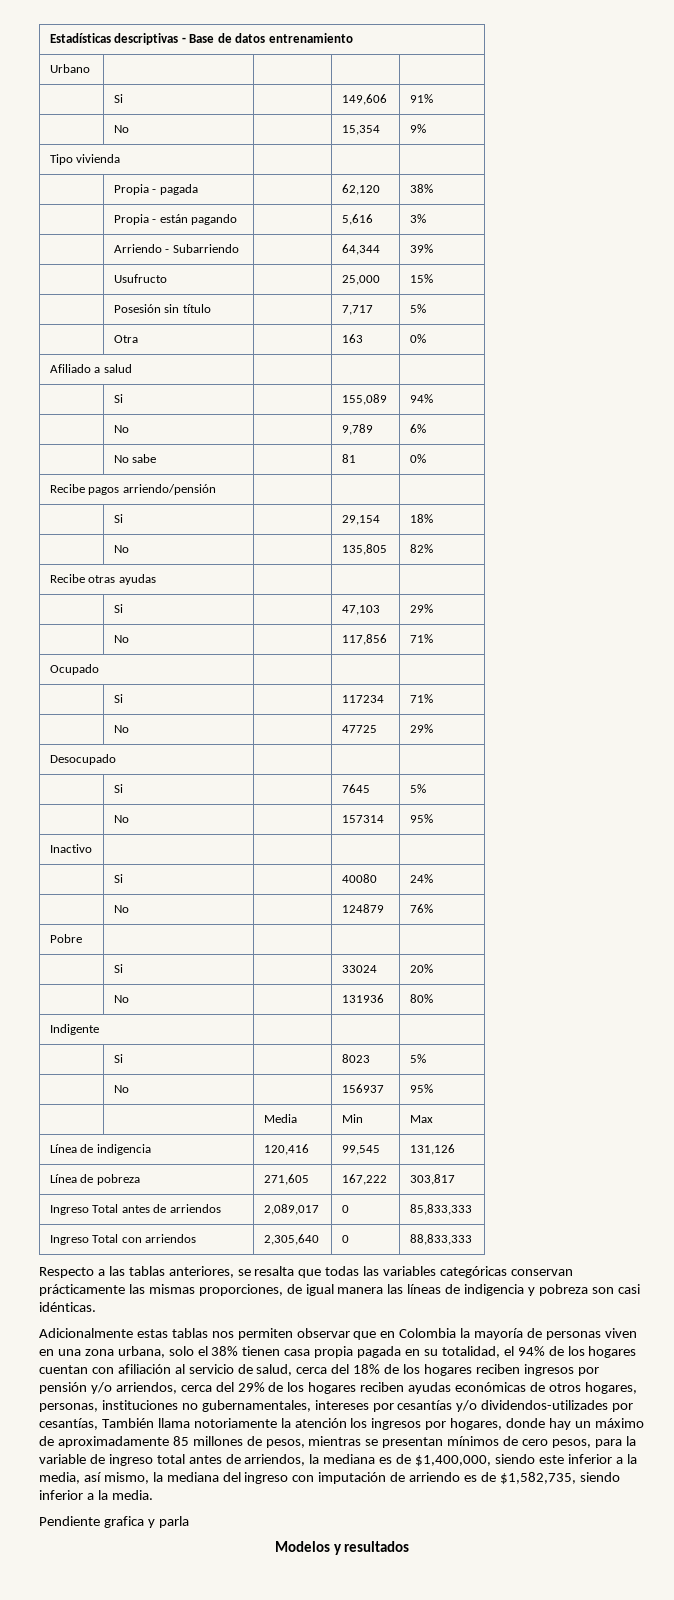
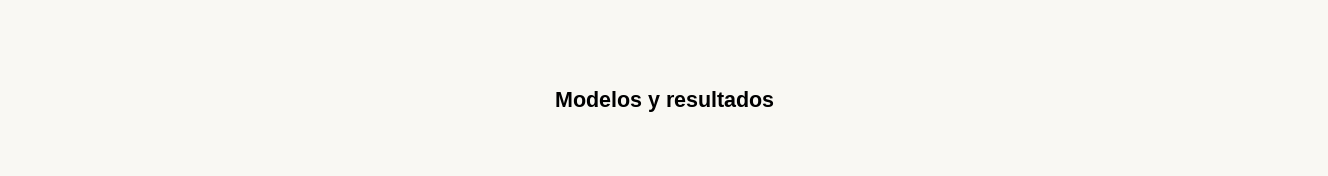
- Estadísticas descriptivas - Base de datos entrenamiento
- Urbano | | | |
- | Si | | 149,606 | 91%
- | No | | 15,354 | 9%
- Tipo vivienda | | |
- | Propia - pagada | | 62,120 | 38%
- | Propia - están pagando | | 5,616 | 3%
- | Arriendo - Subarriendo | | 64,344 | 39%
- | Usufructo | | 25,000 | 15%
- | Posesión sin título | | 7,717 | 5%
- | Otra | | 163 | 0%
- Afiliado a salud | | |
- | Si | | 155,089 | 94%
- | No | | 9,789 | 6%
- | No sabe | | 81 | 0%
- Recibe pagos arriendo/pensión | | |
- | Si | | 29,154 | 18%
- | No | | 135,805 | 82%
- Recibe otras ayudas | | |
- | Si | | 47,103 | 29%
- | No | | 117,856 | 71%
- Ocupado | | |
- | Si | | 117234 | 71%
- | No | | 47725 | 29%
- Desocupado | | |
- | Si | | 7645 | 5%
- | No | | 157314 | 95%
- Inactivo | | | |
- | Si | | 40080 | 24%
- | No | | 124879 | 76%
- Pobre | | | |
- | Si | | 33024 | 20%
- | No | | 131936 | 80%
- Indigente | | |
- | Si | | 8023 | 5%
- | No | | 156937 | 95%
- | | Media | Min | Max
- Línea de indigencia | 120,416 | 99,545 | 131,126
- Línea de pobreza | 271,605 | 167,222 | 303,817
- Ingreso Total antes de arriendos | 2,089,017 | 0 | 85,833,333
- Ingreso Total con arriendos | 2,305,640 | 0 | 88,833,333
- Respecto a las tablas anteriores, se resalta que todas las variables categóricas conservan prácticamente las mismas proporciones, de igual manera las líneas de indigencia y pobreza son casi idénticas.
- Adicionalmente estas tablas nos permiten observar que en Colombia la mayoría de personas viven en una zona urbana, solo el 38% tienen casa propia pagada en su totalidad, el 94% de los hogares cuentan con afiliación al servicio de salud, cerca del 18% de los hogares reciben ingresos por pensión y/o arriendos, cerca del 29% de los hogares reciben ayudas económicas de otros hogares, personas, instituciones no gubernamentales, intereses por cesantías y/o dividendos-utilizades por cesantías, También llama notoriamente la atención los ingresos por hogares, donde hay un máximo de aproximadamente 85 millones de pesos, mientras se presentan mínimos de cero pesos, para la variable de ingreso total antes de arriendos, la mediana es de $1,400,000, siendo este inferior a la media, así mismo, la mediana del ingreso con imputación de arriendo es de $1,582,735, siendo inferior a la media.
- Pendiente grafica y parla

